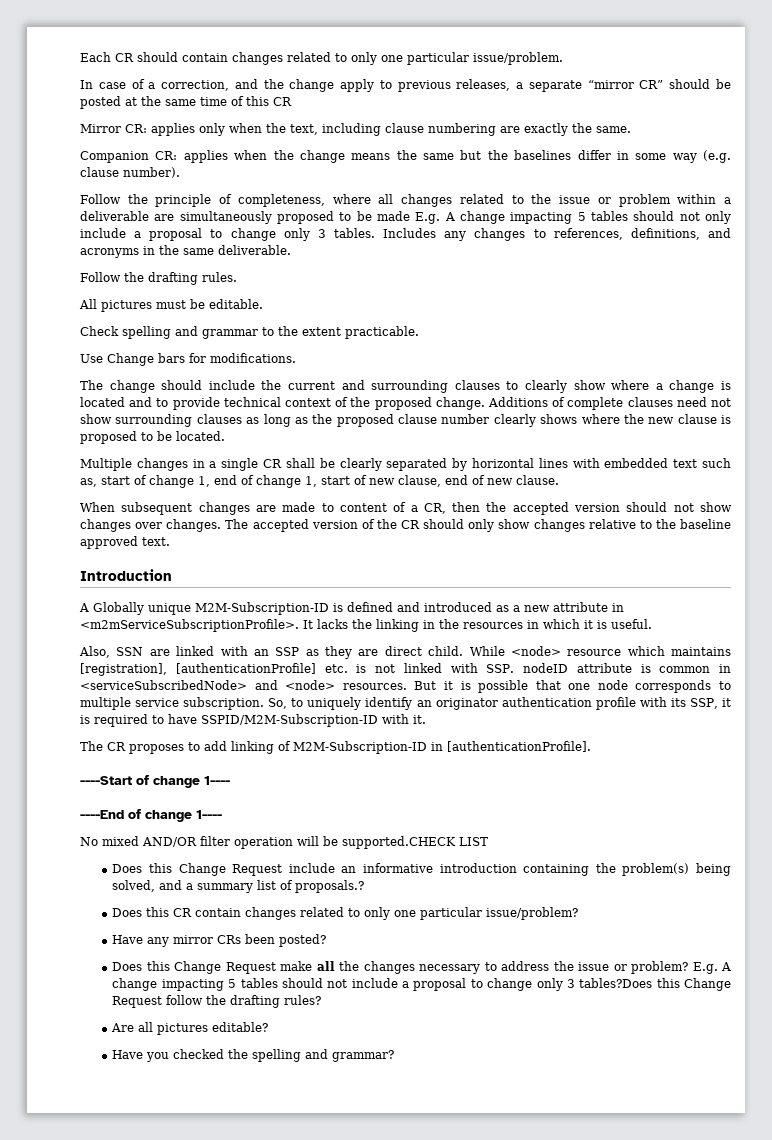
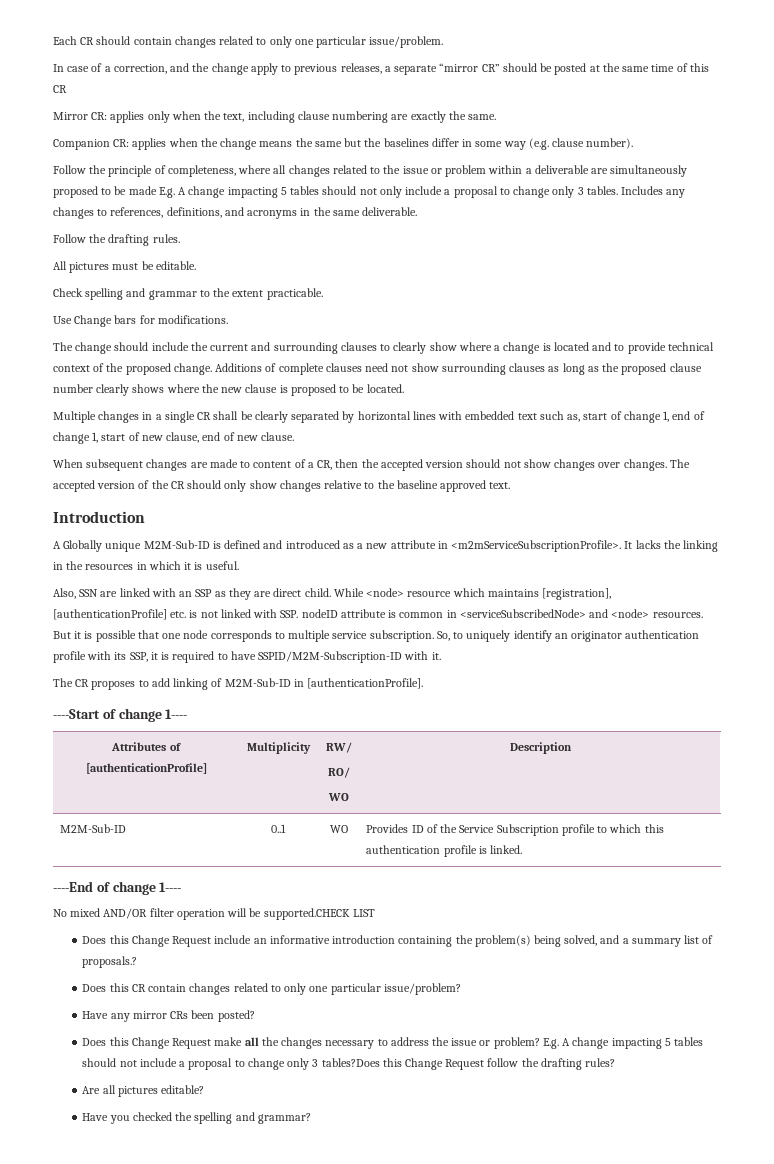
- A Globally unique M2M-Subscription-ID is defined and introduced as a new attribute in <m2mServiceSubscriptionProfile>.
+ A Globally unique M2M-Sub-ID is defined and introduced as a new attribute in <m2mServiceSubscriptionProfile>.
- The CR proposes to add linking of M2M-Subscription-ID in [authenticationProfile].
+ The CR proposes to add linking of M2M-Sub-ID in [authenticationProfile].
+ Attributes of [authenticationProfile] | Multiplicity | RW/
+ RO/
+ WO | Description
+ M2M-Sub-ID | 0..1 | WO | Provides ID of the Service Subscription profile to which this authentication profile is linked.

